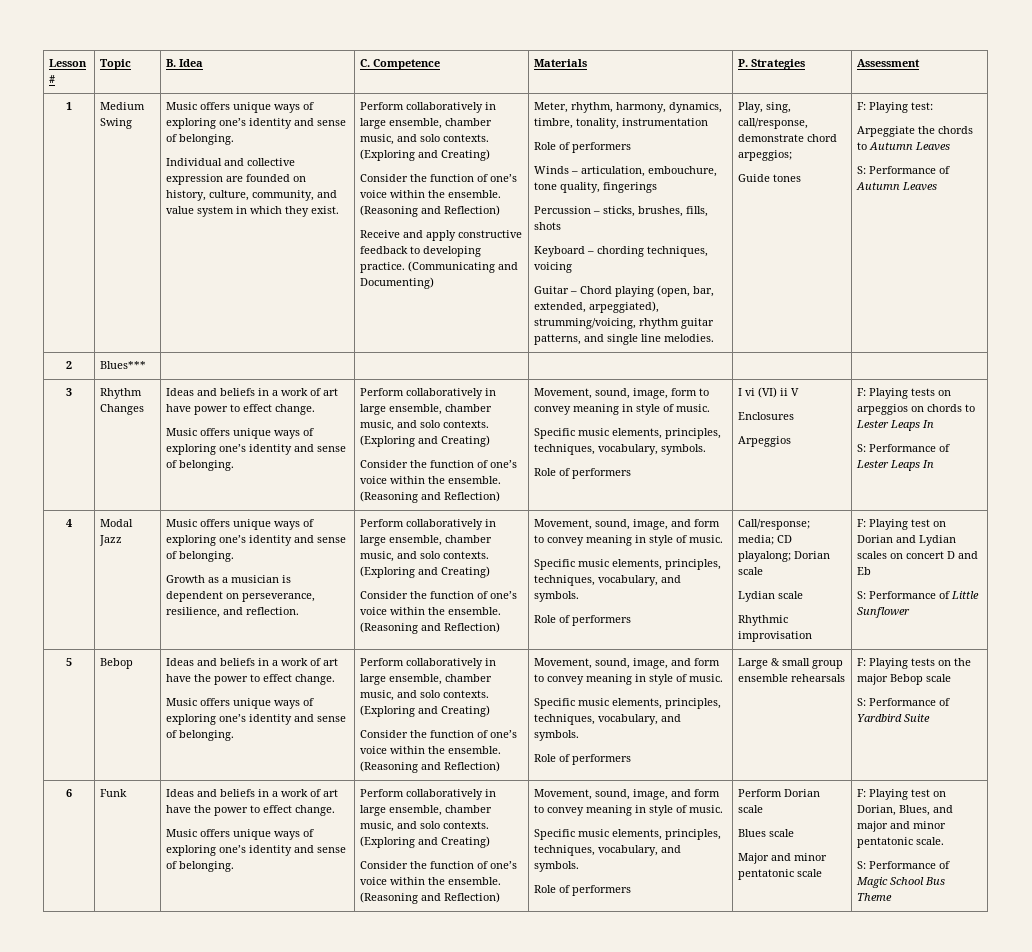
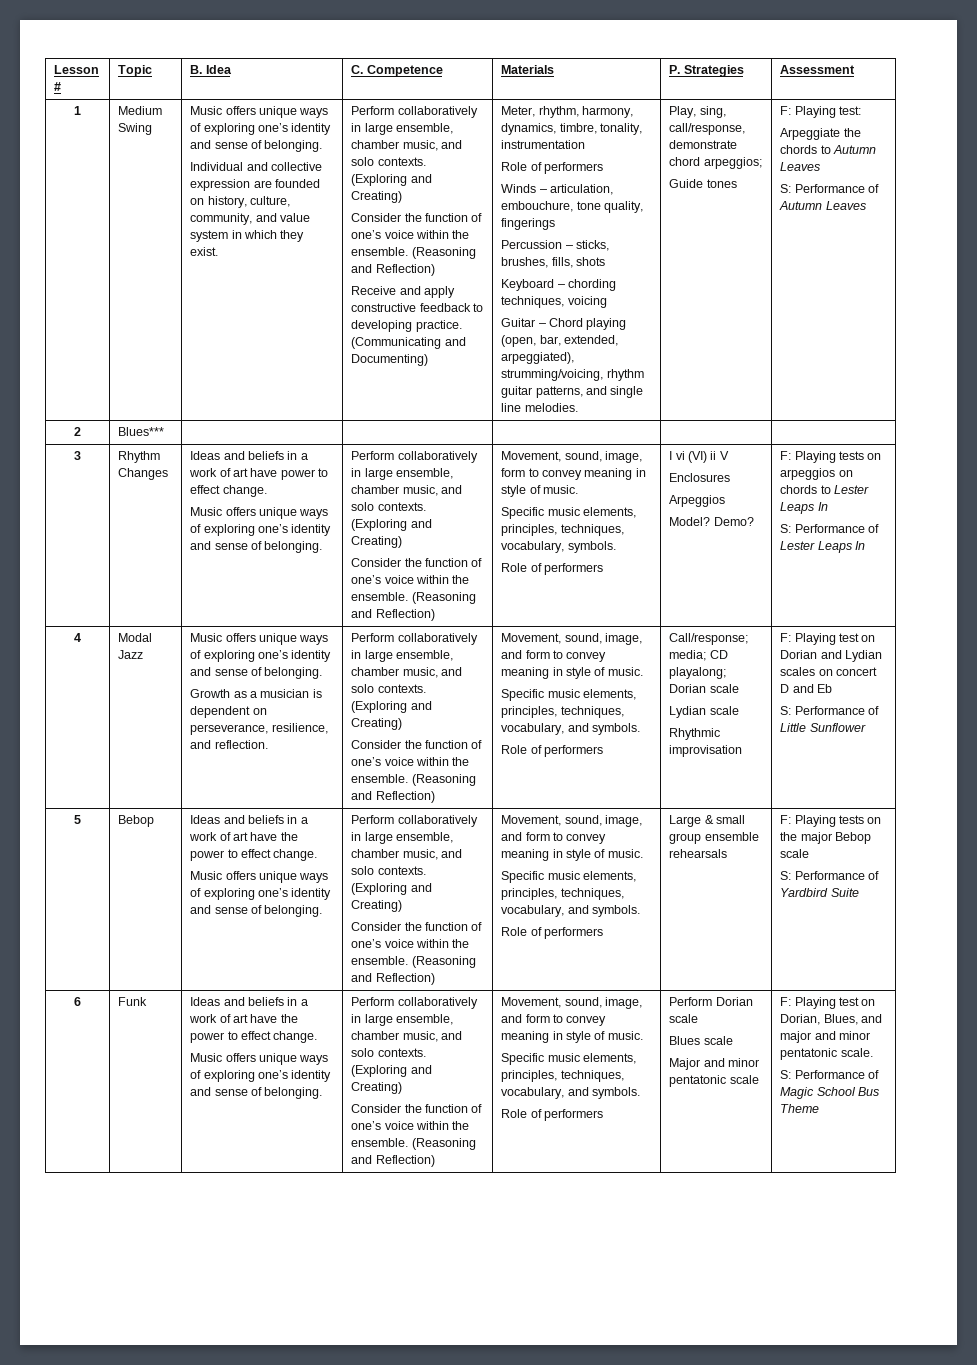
+ Model? Demo?

